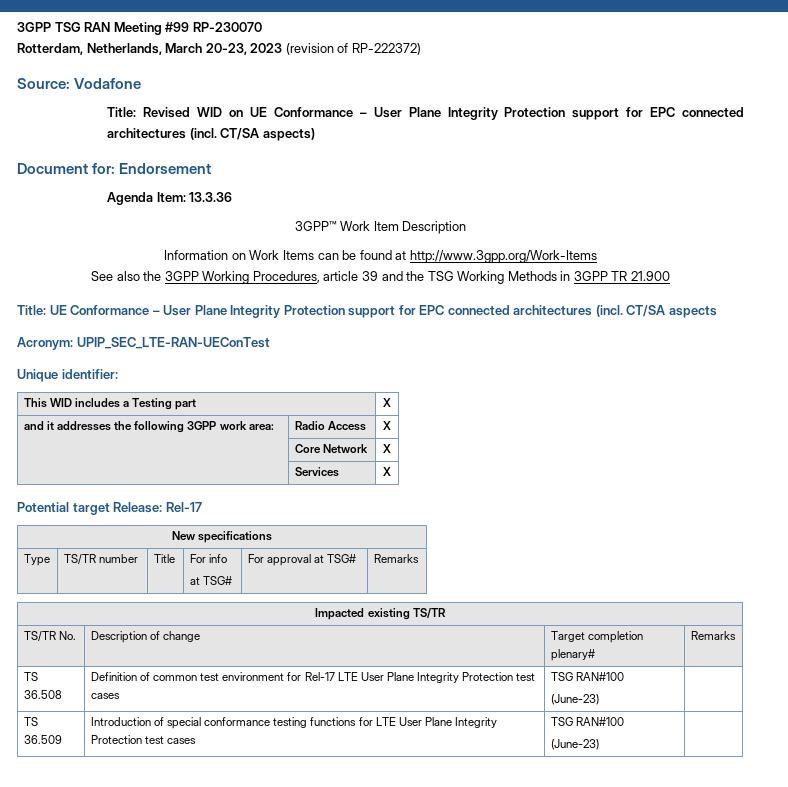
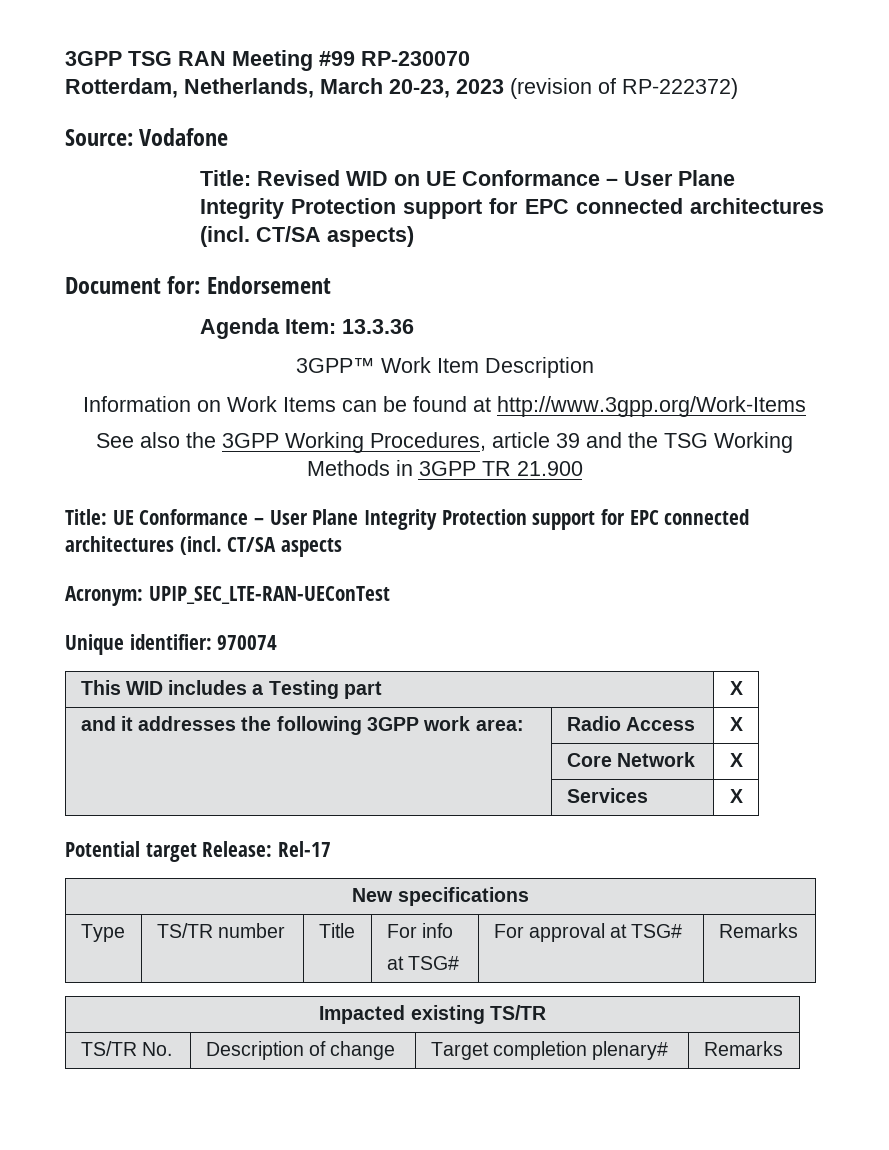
- Unique identifier:
+ Unique identifier: 970074
- TS 36.508 | Definition of common test environment for Rel-17 LTE User Plane Integrity Protection test cases | TSG RAN#100
- (June-23) |
- TS 36.509 | Introduction of special conformance testing functions for LTE User Plane Integrity Protection test cases | TSG RAN#100
- (June-23) |

